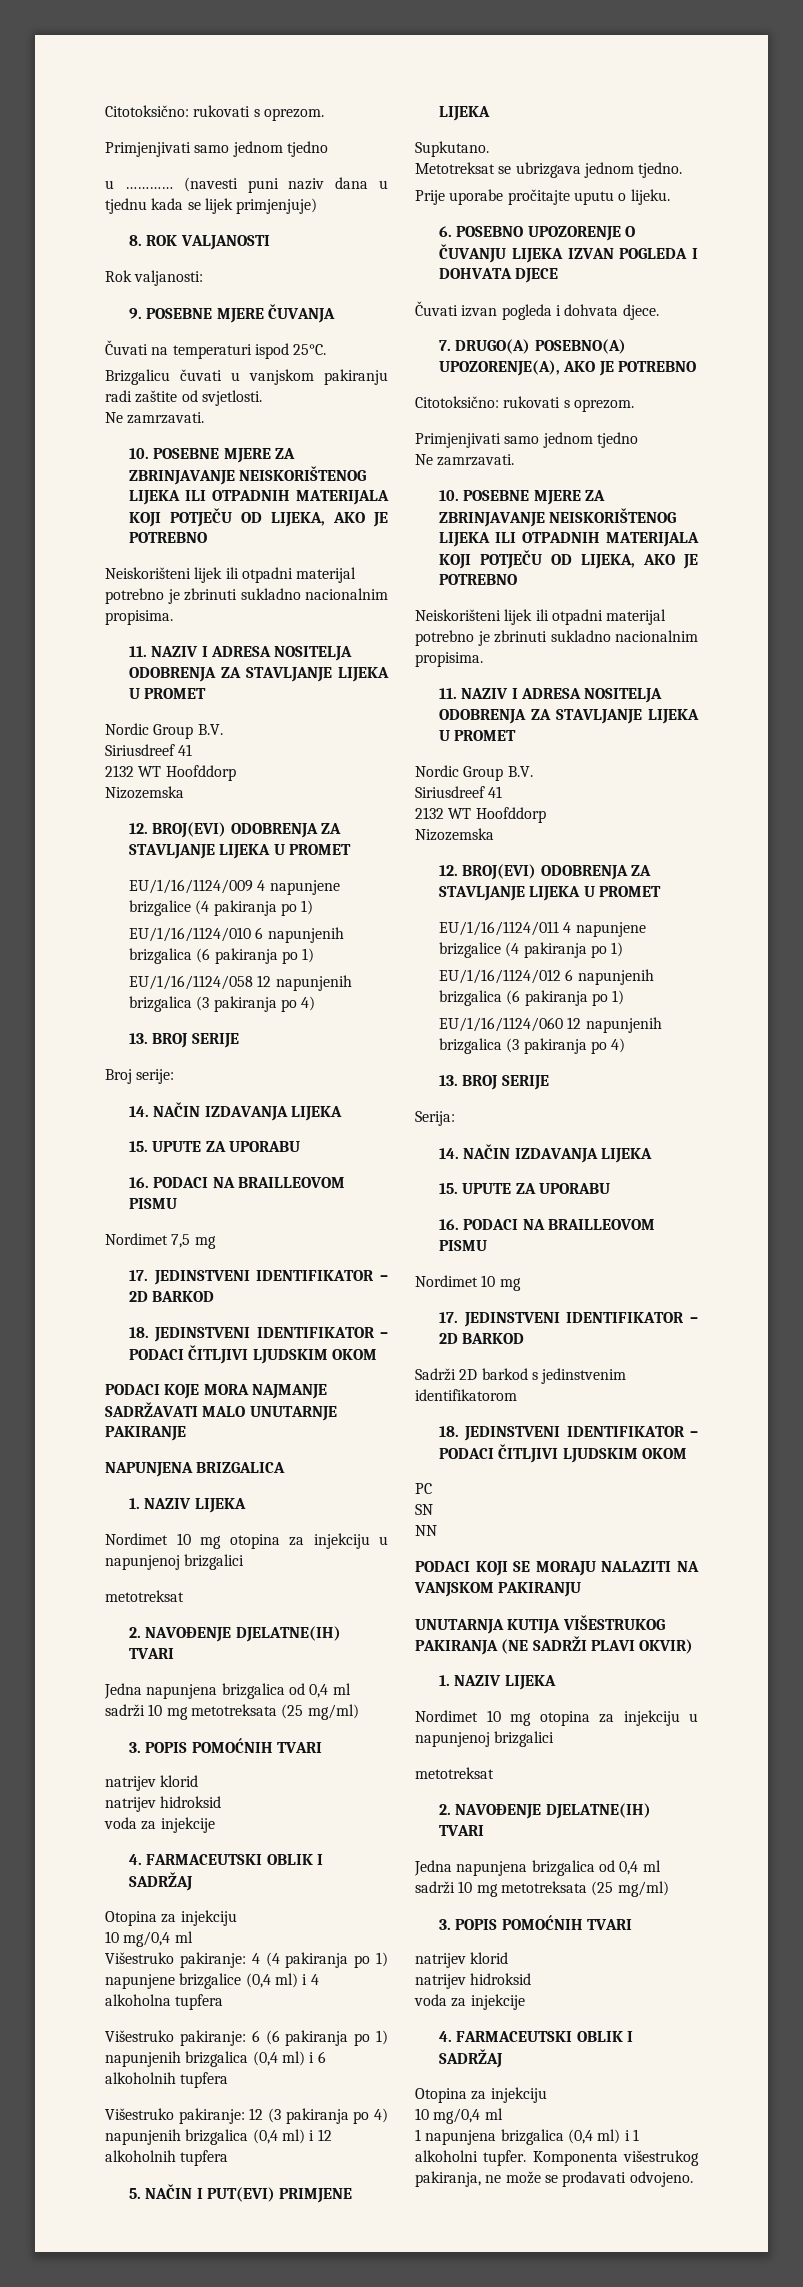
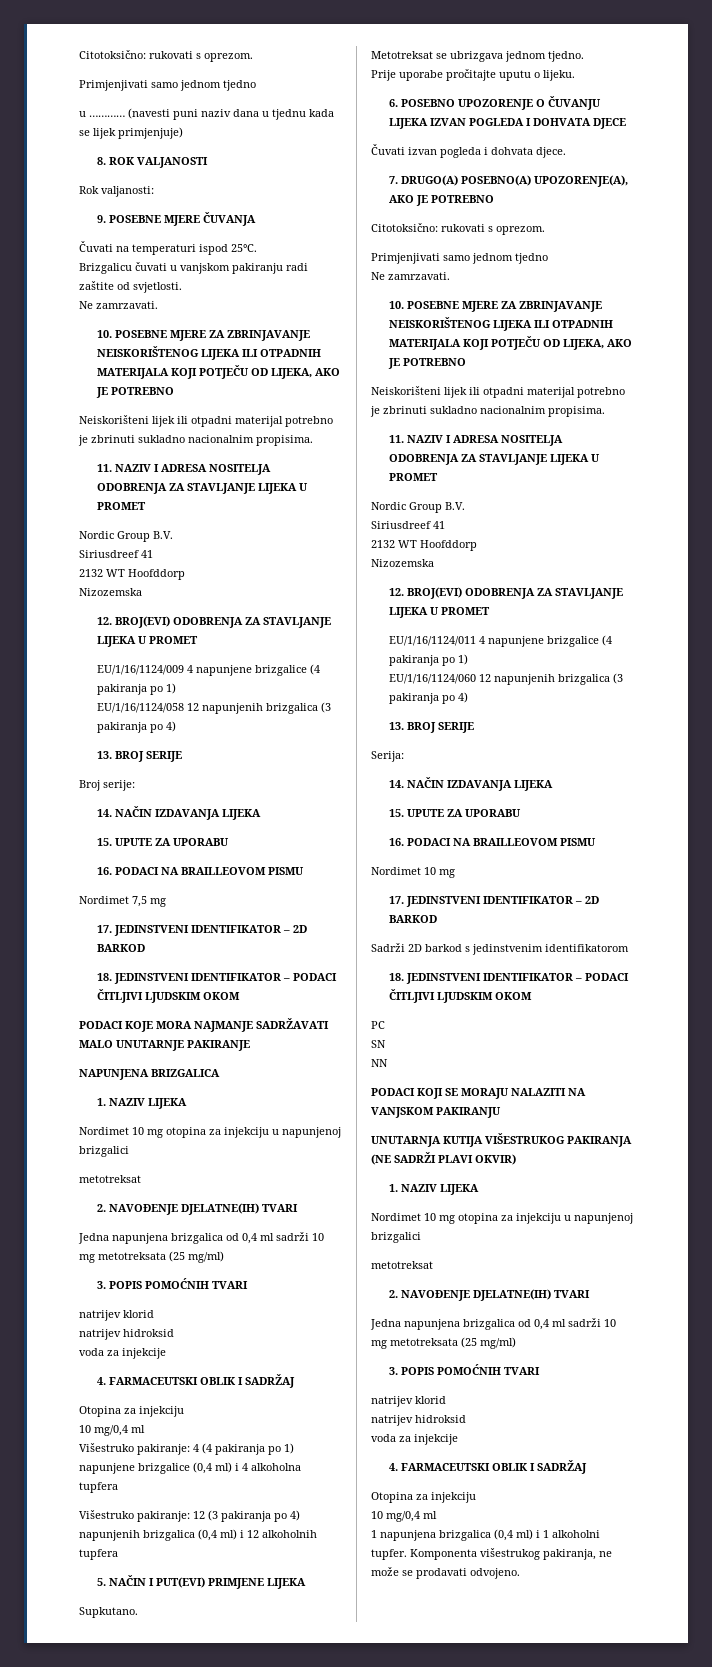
- EU/1/16/1124/010 6 napunjenih brizgalica (6 pakiranja po 1)
- Višestruko pakiranje: 6 (6 pakiranja po 1) napunjenih brizgalica (0,4 ml) i 6 alkoholnih tupfera
- EU/1/16/1124/012 6 napunjenih brizgalica (6 pakiranja po 1)

